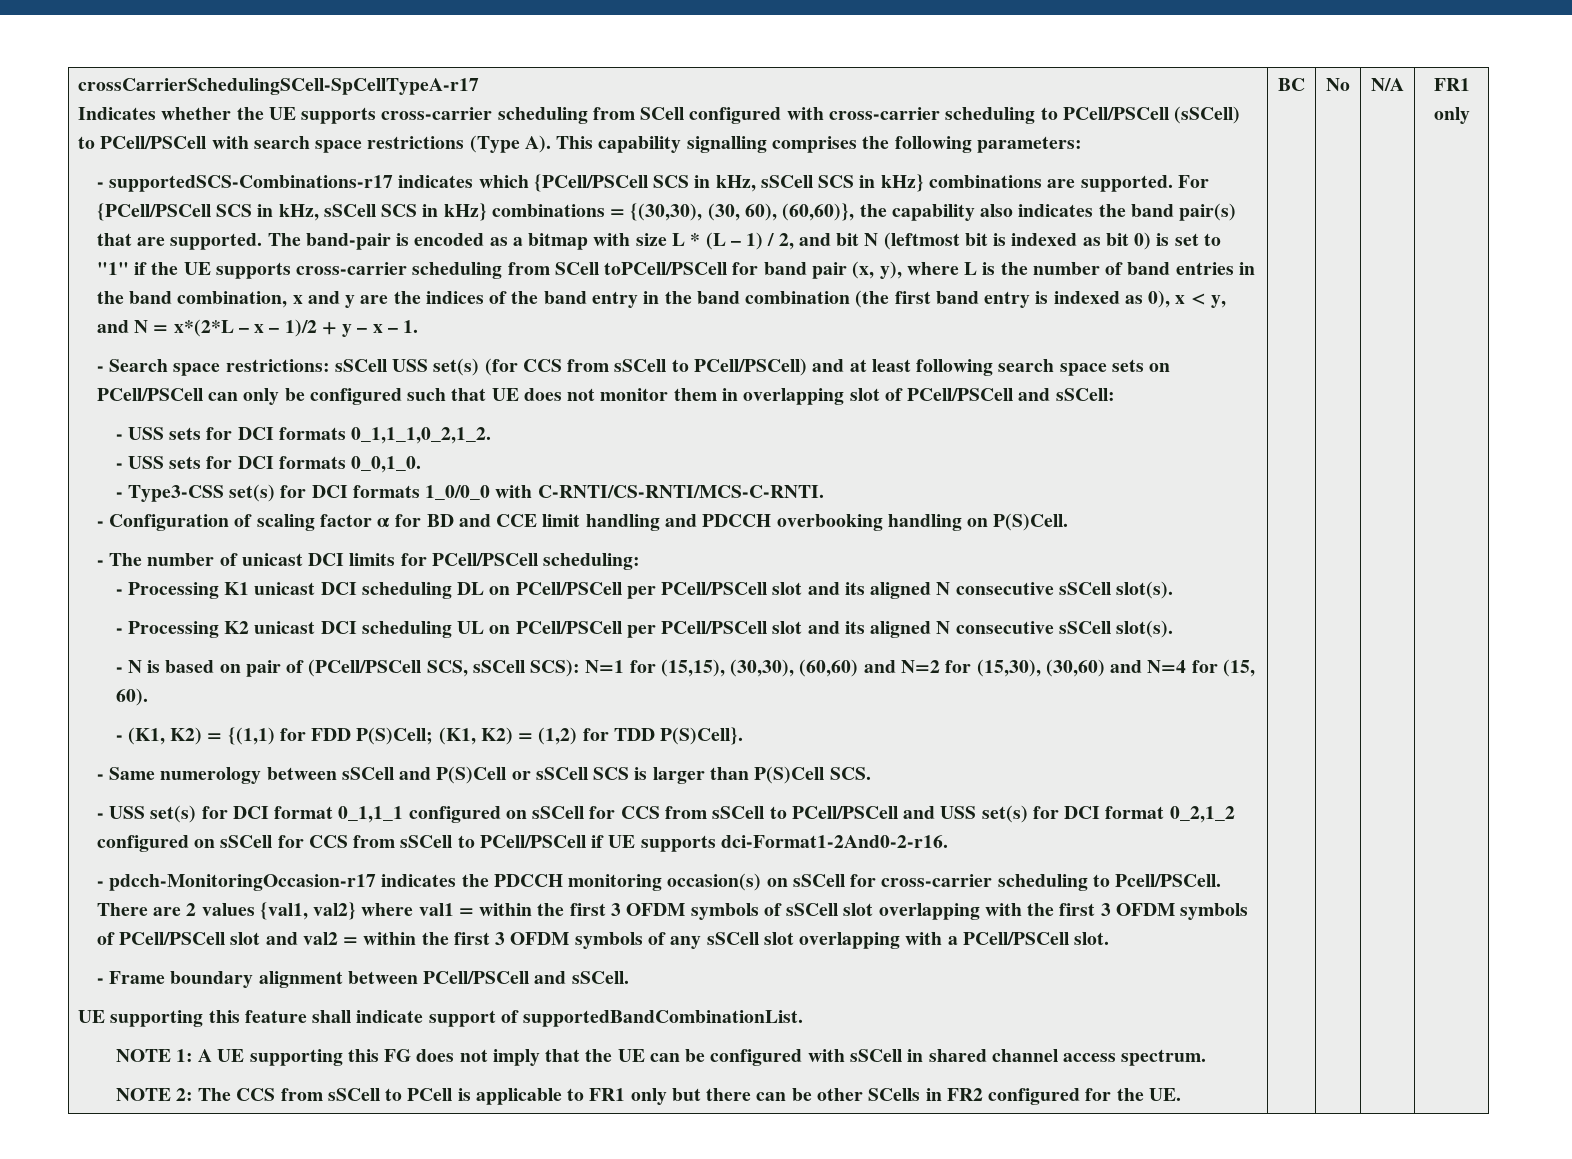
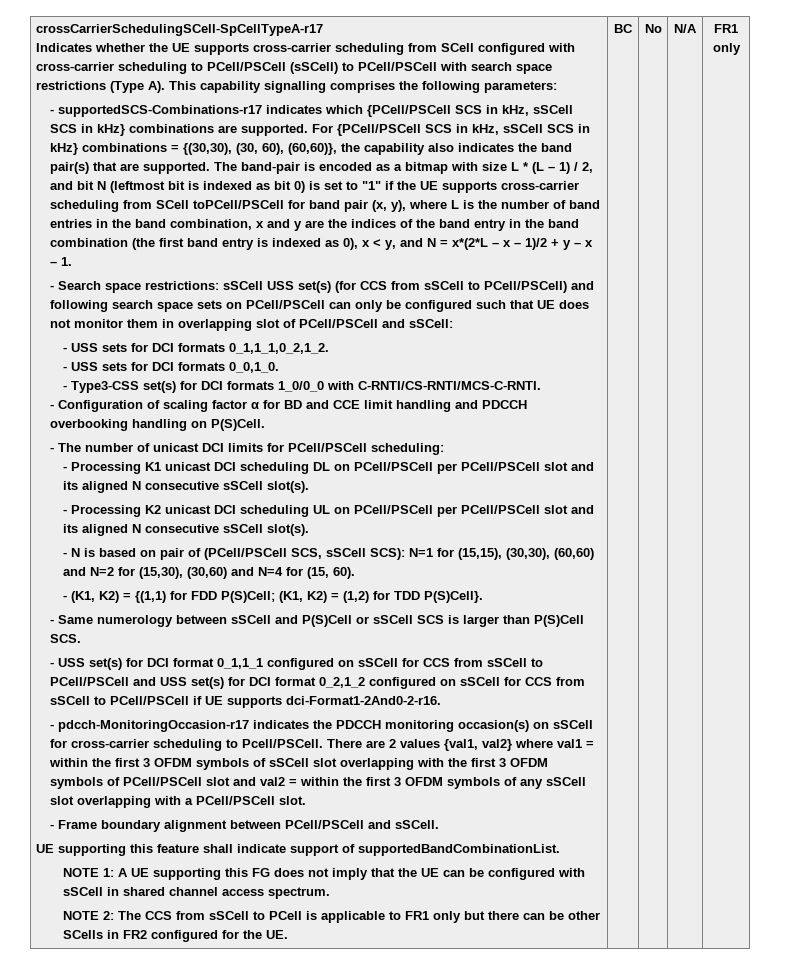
- - Search space restrictions: sSCell USS set(s) (for CCS from sSCell to PCell/PSCell) and at least following search space sets on PCell/PSCell can only be configured such that UE does not monitor them in overlapping slot of PCell/PSCell and sSCell:
+ - Search space restrictions: sSCell USS set(s) (for CCS from sSCell to PCell/PSCell) and following search space sets on PCell/PSCell can only be configured such that UE does not monitor them in overlapping slot of PCell/PSCell and sSCell:

